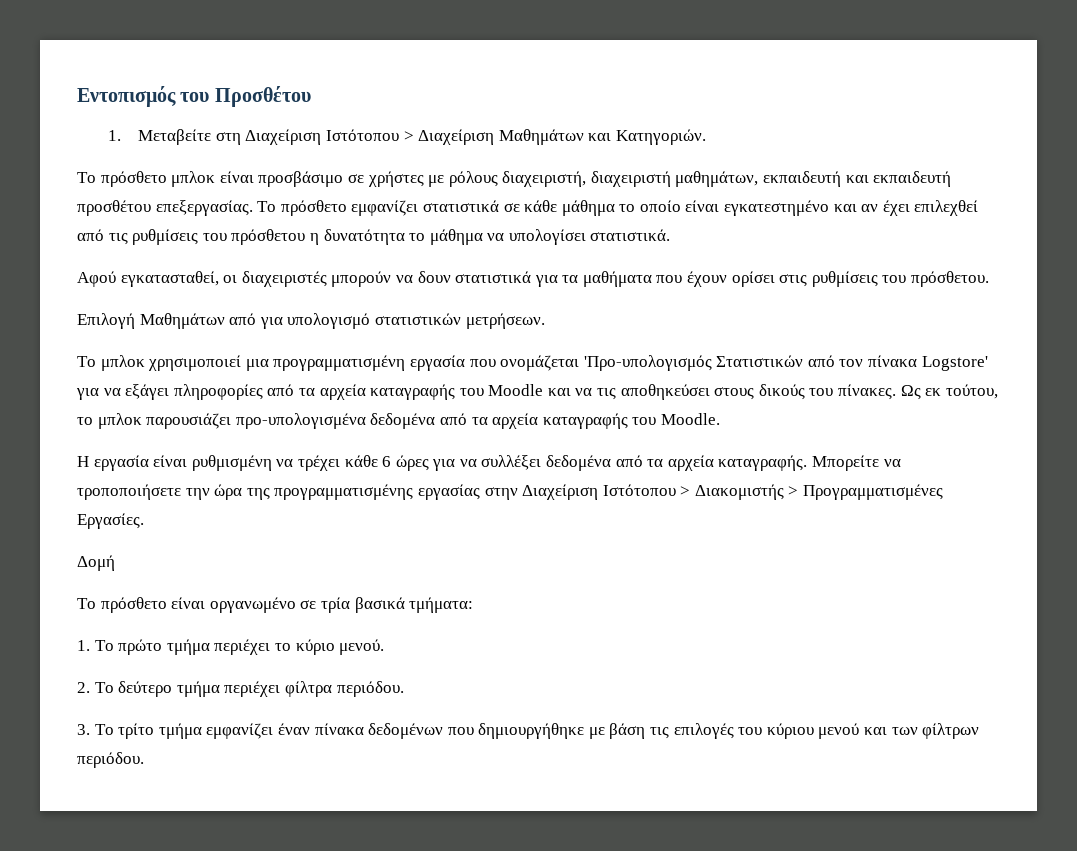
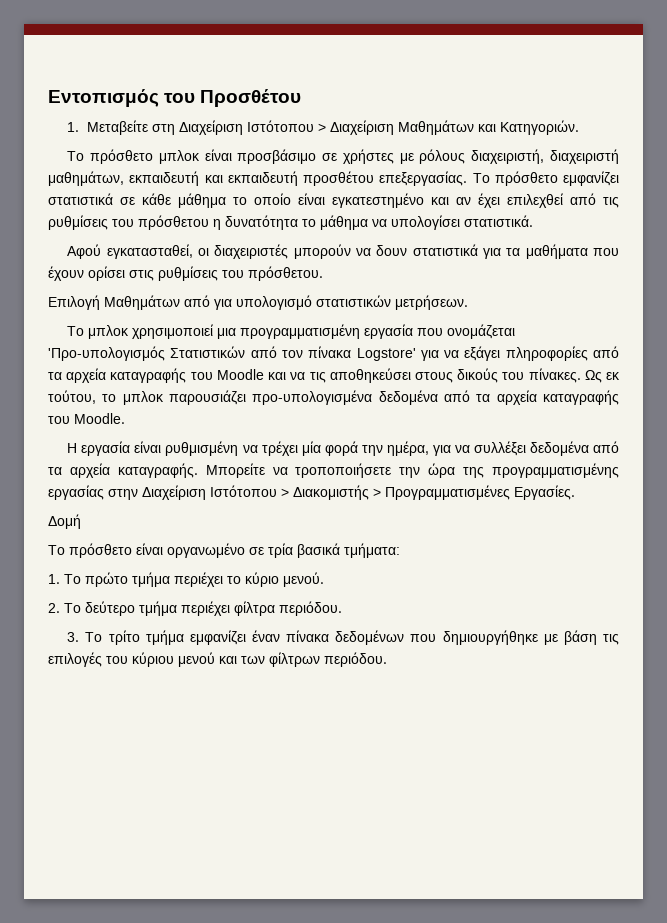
- Η εργασία είναι ρυθμισμένη να τρέχει κάθε 6 ώρες για να συλλέξει δεδομένα από τα αρχεία καταγραφής.
+ Η εργασία είναι ρυθμισμένη να τρέχει μία φορά την ημέρα, για να συλλέξει δεδομένα από τα αρχεία καταγραφής.

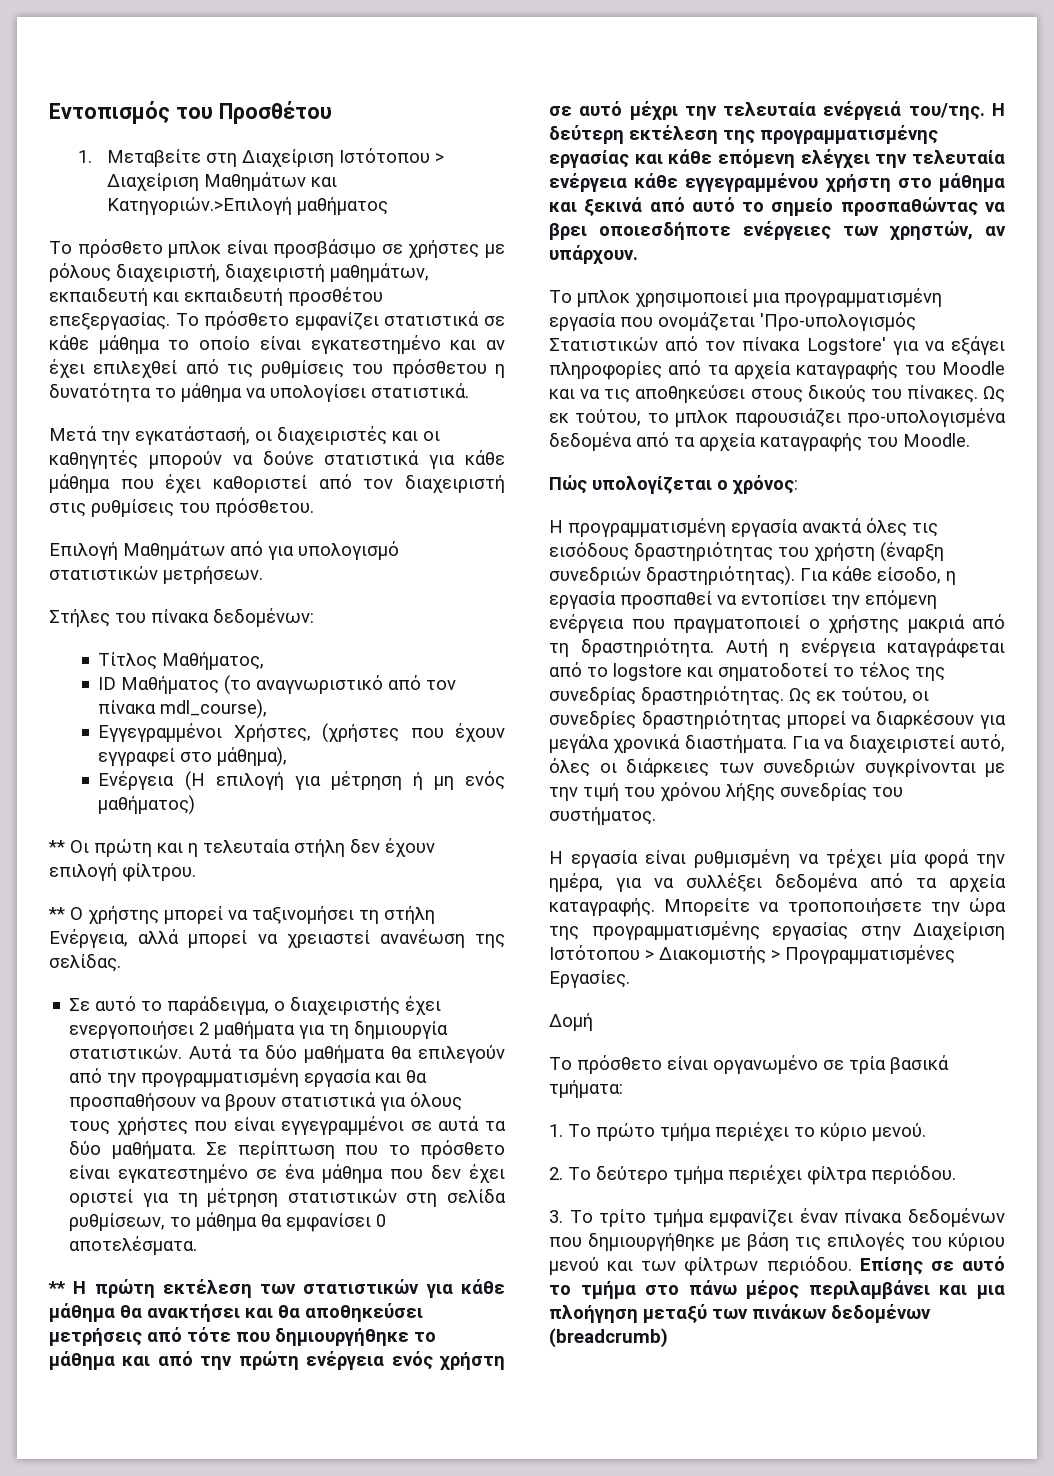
- 1. Μεταβείτε στη Διαχείριση Ιστότοπου > Διαχείριση Μαθημάτων και Κατηγοριών.
+ 1. Μεταβείτε στη Διαχείριση Ιστότοπου > Διαχείριση Μαθημάτων και Κατηγοριών.>Επιλογή μαθήματος
- Αφού εγκατασταθεί, οι διαχειριστές μπορούν να δουν στατιστικά για τα μαθήματα που έχουν ορίσει στις ρυθμίσεις του πρόσθετου.
+ Μετά την εγκατάστασή, οι διαχειριστές και οι καθηγητές μπορούν να δούνε στατιστικά για κάθε μάθημα που έχει καθοριστεί από τον διαχειριστή στις ρυθμίσεις του πρόσθετου.
+ Στήλες του πίνακα δεδομένων:
+ Τίτλος Μαθήματος,
+ ID Μαθήματος (το αναγνωριστικό από τον πίνακα mdl_course),
+ Εγγεγραμμένοι Χρήστες, (χρήστες που έχουν εγγραφεί στο μάθημα),
+ Ενέργεια (Η επιλογή για μέτρηση ή μη ενός μαθήματος)
+ ** Οι πρώτη και η τελευταία στήλη δεν έχουν επιλογή φίλτρου.
+ ** Ο χρήστης μπορεί να ταξινομήσει τη στήλη Ενέργεια, αλλά μπορεί να χρειαστεί ανανέωση της σελίδας.
+ Σε αυτό το παράδειγμα, ο διαχειριστής έχει ενεργοποιήσει 2 μαθήματα για τη δημιουργία στατιστικών. Αυτά τα δύο μαθήματα θα επιλεγούν από την προγραμματισμένη εργασία και θα προσπαθήσουν να βρουν στατιστικά για όλους τους χρήστες που είναι εγγεγραμμένοι σε αυτά τα δύο μαθήματα. Σε περίπτωση που το πρόσθετο είναι εγκατεστημένο σε ένα μάθημα που δεν έχει οριστεί για τη μέτρηση στατιστικών στη σελίδα ρυθμίσεων, το μάθημα θα εμφανίσει 0 αποτελέσματα.
+ ** Η πρώτη εκτέλεση των στατιστικών για κάθε μάθημα θα ανακτήσει και θα αποθηκεύσει μετρήσεις από τότε που δημιουργήθηκε το μάθημα και από την πρώτη ενέργεια ενός χρήστη σε αυτό μέχρι την τελευταία ενέργειά του/της. Η δεύτερη εκτέλεση της προγραμματισμένης εργασίας και κάθε επόμενη ελέγχει την τελευταία ενέργεια κάθε εγγεγραμμένου χρήστη στο μάθημα και ξεκινά από αυτό το σημείο προσπαθώντας να βρει οποιεσδήποτε ενέργειες των χρηστών, αν υπάρχουν.
+ Πώς υπολογίζεται ο χρόνος:
+ Η προγραμματισμένη εργασία ανακτά όλες τις εισόδους δραστηριότητας του χρήστη (έναρξη συνεδριών δραστηριότητας). Για κάθε είσοδο, η εργασία προσπαθεί να εντοπίσει την επόμενη ενέργεια που πραγματοποιεί ο χρήστης μακριά από τη δραστηριότητα. Αυτή η ενέργεια καταγράφεται από το logstore και σηματοδοτεί το τέλος της συνεδρίας δραστηριότητας. Ως εκ τούτου, οι συνεδρίες δραστηριότητας μπορεί να διαρκέσουν για μεγάλα χρονικά διαστήματα. Για να διαχειριστεί αυτό, όλες οι διάρκειες των συνεδριών συγκρίνονται με την τιμή του χρόνου λήξης συνεδρίας του συστήματος.
+ Επίσης σε αυτό το τμήμα στο πάνω μέρος περιλαμβάνει και μια πλοήγηση μεταξύ των πινάκων δεδομένων (breadcrumb)

